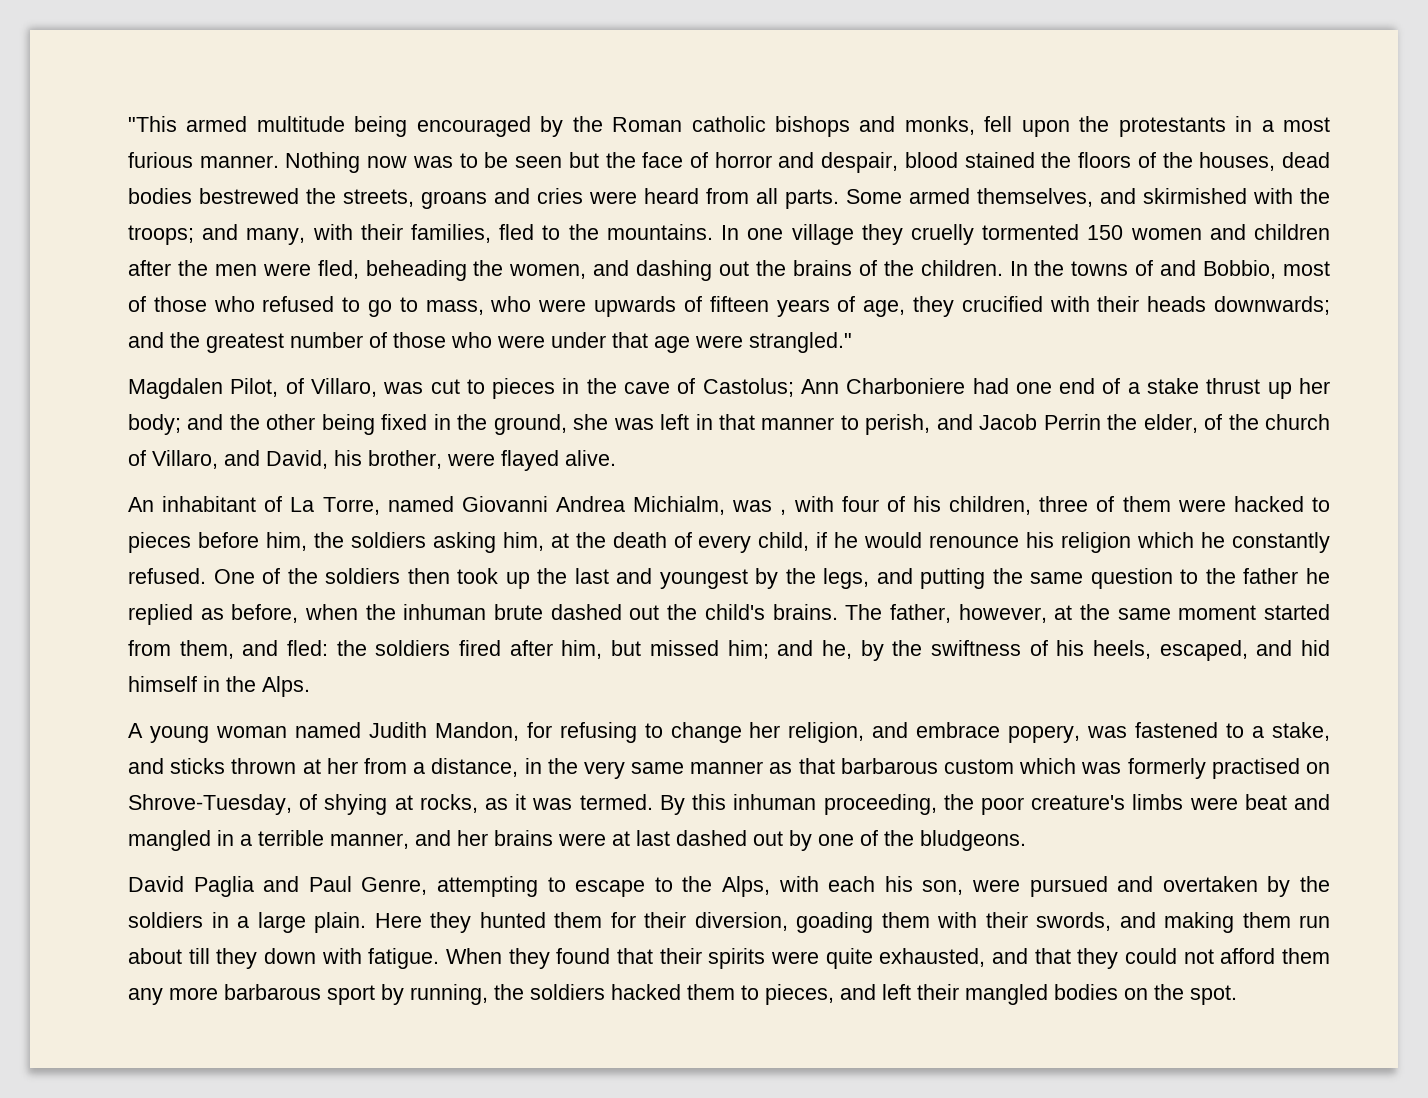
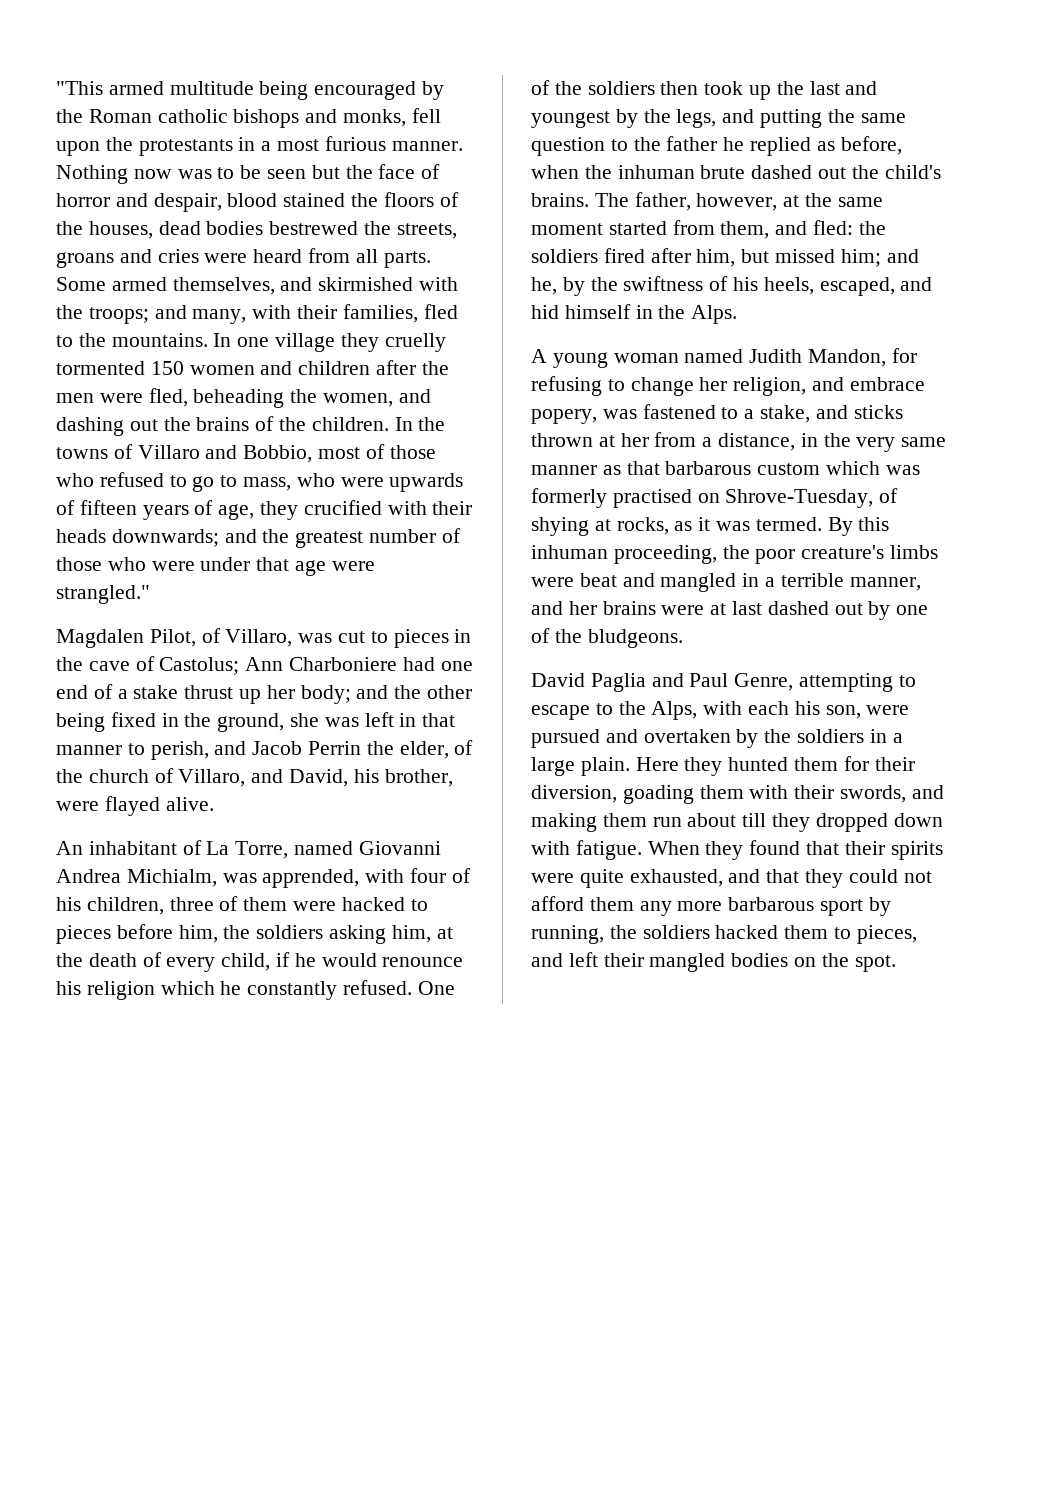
- In the towns of and Bobbio, most of those who refused to go to mass, who were upwards of fifteen years of age, they crucified with their heads downwards; and the greatest number of those who were under that age were strangled."
+ In the towns of Villaro and Bobbio, most of those who refused to go to mass, who were upwards of fifteen years of age, they crucified with their heads downwards; and the greatest number of those who were under that age were strangled."
- An inhabitant of La Torre, named Giovanni Andrea Michialm, was , with four of his children, three of them were hacked to pieces before him, the soldiers asking him, at the death of every child, if he would renounce his religion which he constantly refused.
+ An inhabitant of La Torre, named Giovanni Andrea Michialm, was apprended, with four of his children, three of them were hacked to pieces before him, the soldiers asking him, at the death of every child, if he would renounce his religion which he constantly refused.
- Here they hunted them for their diversion, goading them with their swords, and making them run about till they down with fatigue.
+ Here they hunted them for their diversion, goading them with their swords, and making them run about till they dropped down with fatigue.

